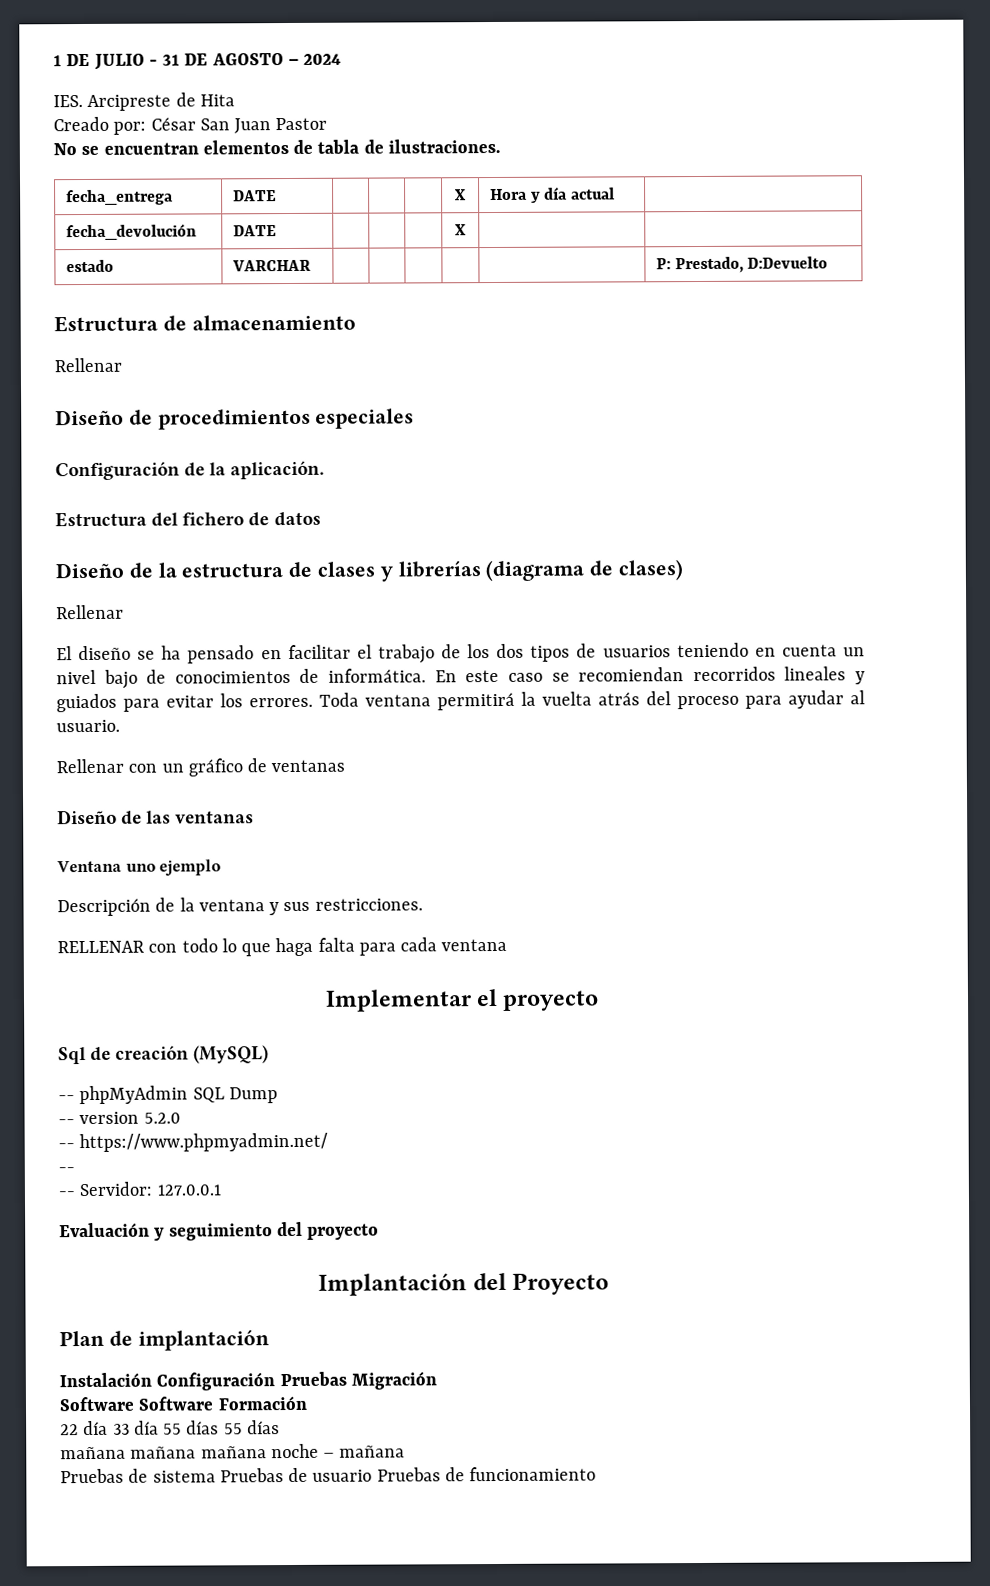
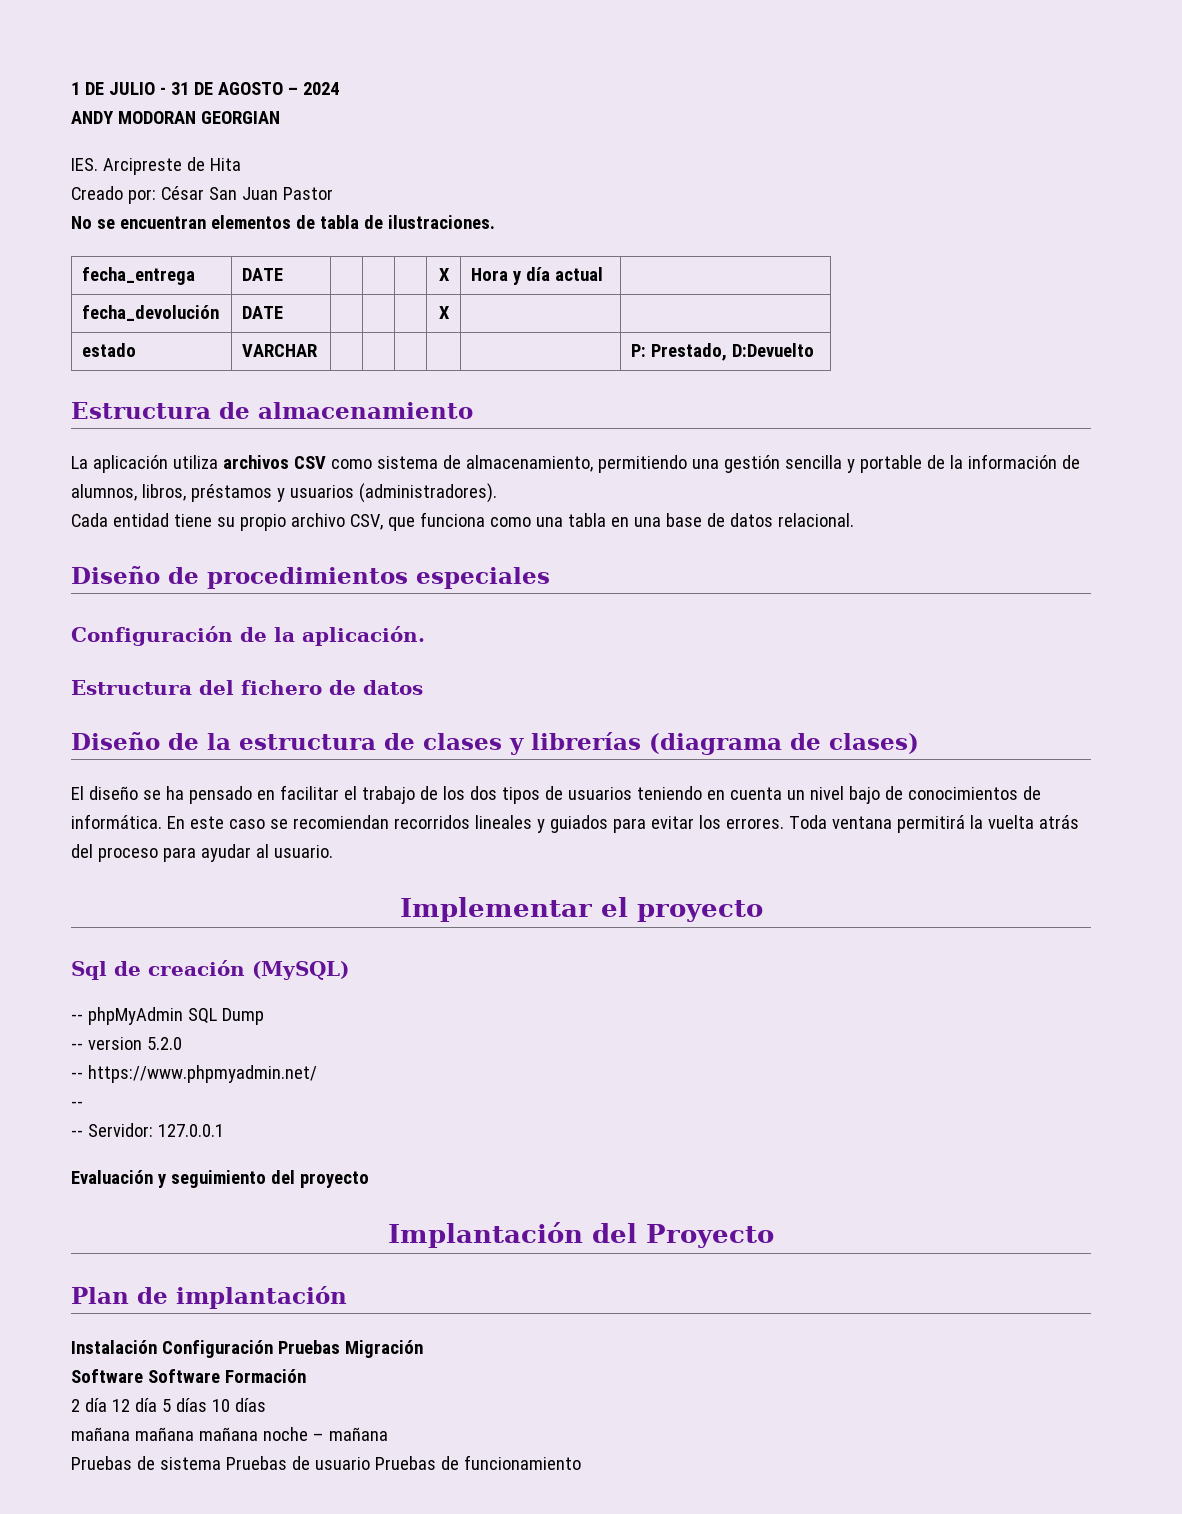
+ ANDY MODORAN GEORGIAN
  Estructura de almacenamiento
- Rellenar
+ La aplicación utiliza archivos CSV como sistema de almacenamiento, permitiendo una gestión sencilla y portable de la información de alumnos, libros, préstamos y usuarios (administradores).
+ Cada entidad tiene su propio archivo CSV, que funciona como una tabla en una base de datos relacional.
  Diseño de la estructura de clases y librerías (diagrama de clases)
- Rellenar
- Rellenar con un gráfico de ventanas
- Diseño de las ventanas
- Ventana uno ejemplo
- Descripción de la ventana y sus restricciones.
- RELLENAR con todo lo que haga falta para cada ventana
- 22 día 33 día 55 días 55 días
+ 2 día 12 día 5 días 10 días

